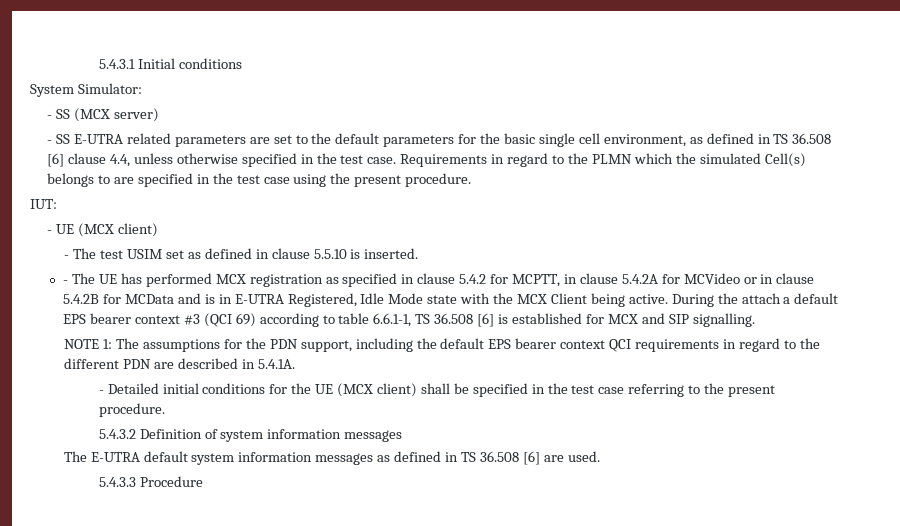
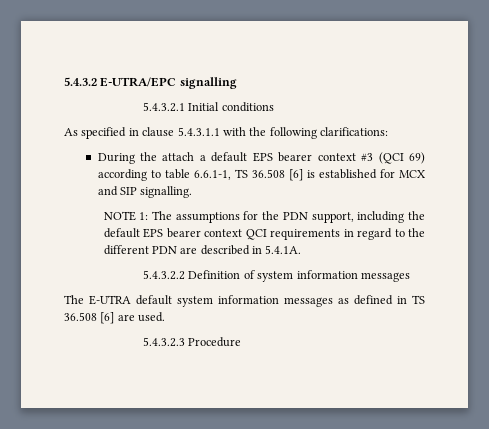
- 5.4.3.1 Initial conditions
- System Simulator:
- - SS (MCX server)
- - SS E-UTRA related parameters are set to the default parameters for the basic single cell environment, as defined in TS 36.508 [6] clause 4.4, unless otherwise specified in the test case. Requirements in regard to the PLMN which the simulated Cell(s) belongs to are specified in the test case using the present procedure.
- IUT:
- - UE (MCX client)
- - The test USIM set as defined in clause 5.5.10 is inserted.
- - The UE has performed MCX registration as specified in clause 5.4.2 for MCPTT, in clause 5.4.2A for MCVideo or in clause 5.4.2B for MCData and is in E-UTRA Registered, Idle Mode state with the MCX Client being active. During the attach a default EPS bearer context #3 (QCI 69) according to table 6.6.1-1, TS 36.508 [6] is established for MCX and SIP signalling.
+ 5.4.3.2 E-UTRA/EPC signalling
+ 5.4.3.2.1 Initial conditions
+ As specified in clause 5.4.3.1.1 with the following clarifications:
+ During the attach a default EPS bearer context #3 (QCI 69) according to table 6.6.1-1, TS 36.508 [6] is established for MCX and SIP signalling.
- - Detailed initial conditions for the UE (MCX client) shall be specified in the test case referring to the present procedure.
- 5.4.3.2 Definition of system information messages
+ 5.4.3.2.2 Definition of system information messages
- 5.4.3.3 Procedure
+ 5.4.3.2.3 Procedure

